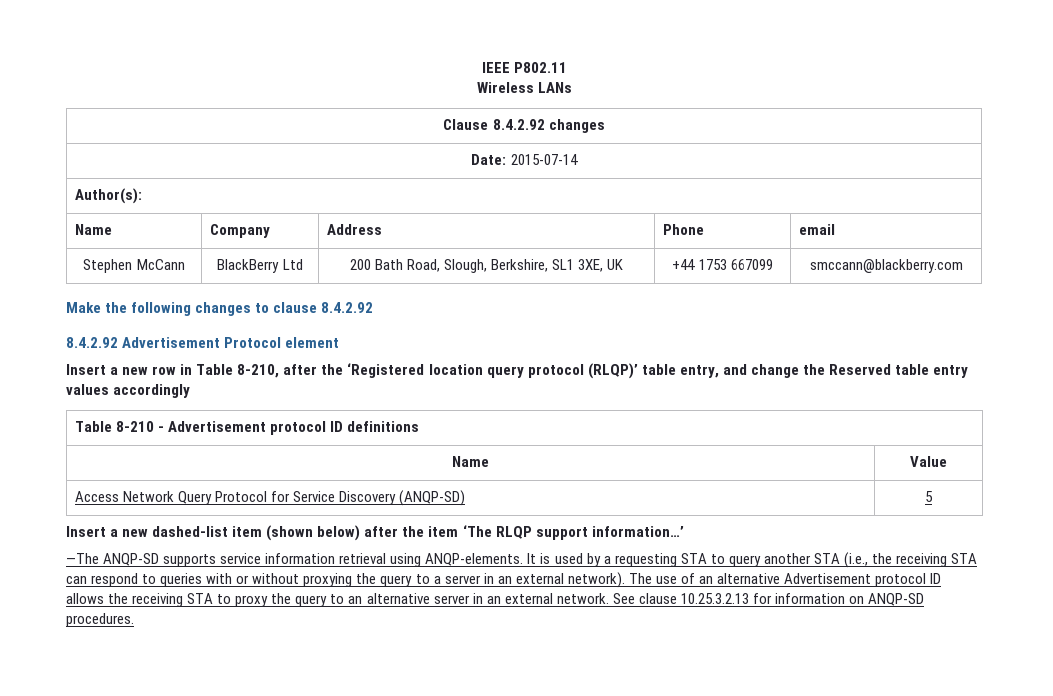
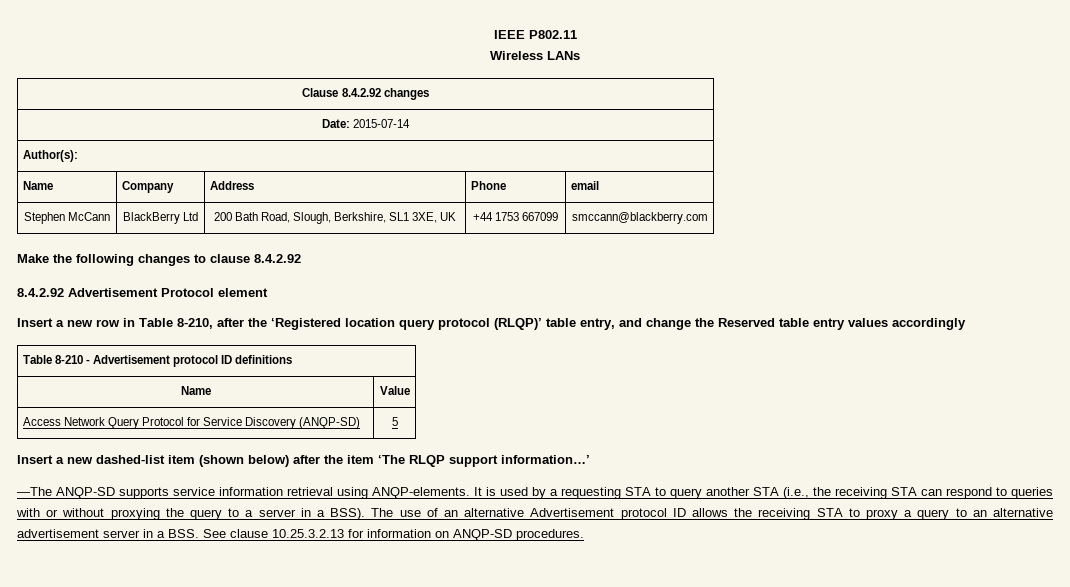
- It is used by a requesting STA to query another STA (i.e., the receiving STA can respond to queries with or without proxying the query to a server in an external network).
+ It is used by a requesting STA to query another STA (i.e., the receiving STA can respond to queries with or without proxying the query to a server in a BSS).
- The use of an alternative Advertisement protocol ID allows the receiving STA to proxy the query to an alternative server in an external network. See clause 10.25.3.2.13 for information on ANQP-SD procedures.
+ The use of an alternative Advertisement protocol ID allows the receiving STA to proxy a query to an alternative advertisement server in a BSS. See clause 10.25.3.2.13 for information on ANQP-SD procedures.

